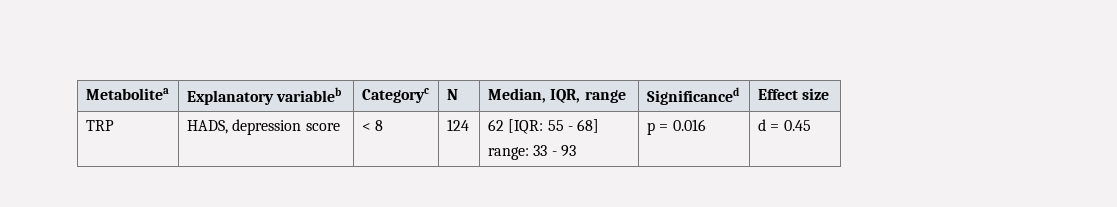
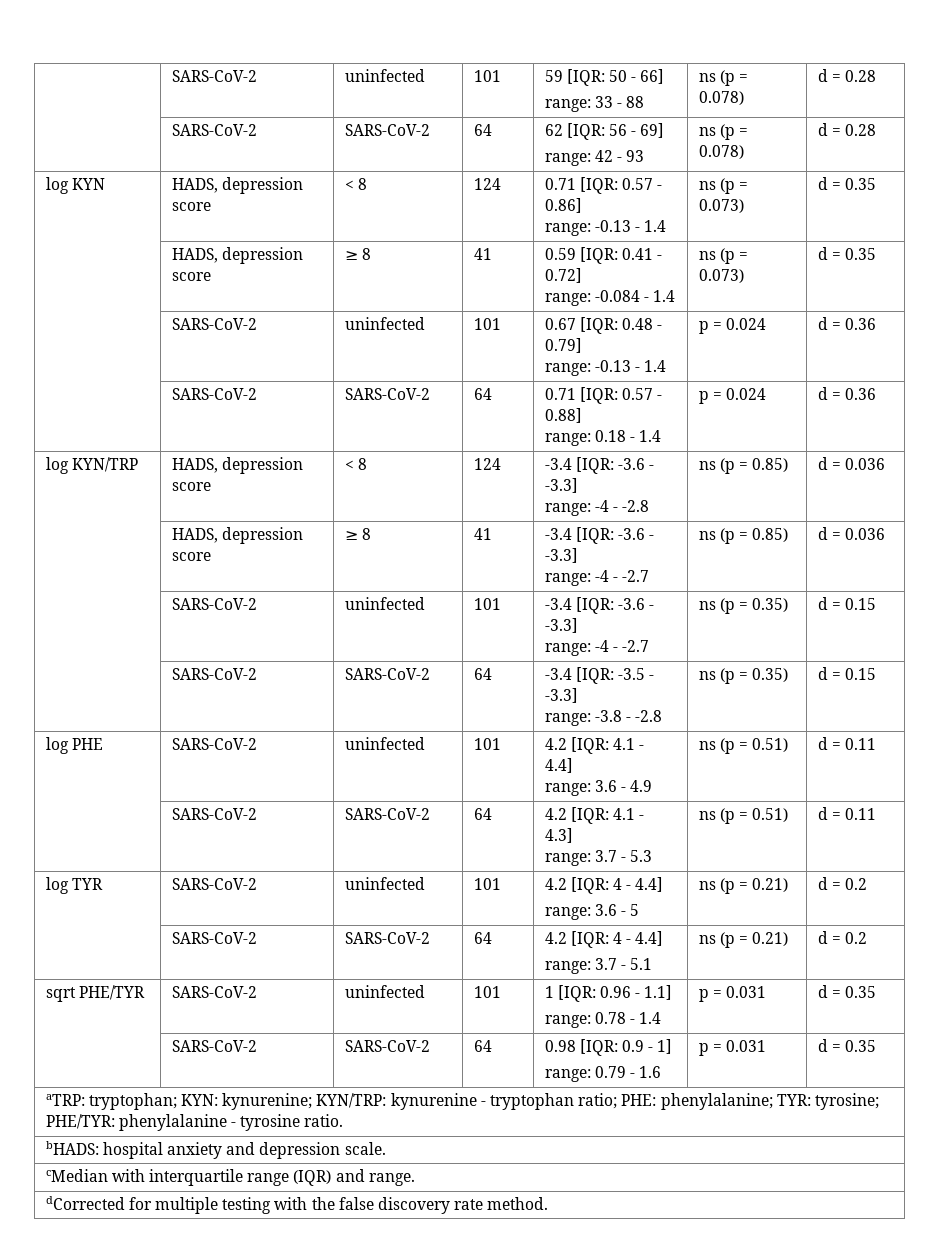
- Metabolitea | Explanatory variableb | Categoryc | N | Median, IQR, range | Significanced | Effect size
- TRP | HADS, depression score | < 8 | 124 | 62 [IQR: 55 - 68]
- range: 33 - 93 | p = 0.016 | d = 0.45
+ | SARS-CoV-2 | uninfected | 101 | 59 [IQR: 50 - 66]
+ range: 33 - 88 | ns (p = 0.078) | d = 0.28
+ | SARS-CoV-2 | SARS-CoV-2 | 64 | 62 [IQR: 56 - 69]
+ range: 42 - 93 | ns (p = 0.078) | d = 0.28
+ log KYN | HADS, depression score | < 8 | 124 | 0.71 [IQR: 0.57 - 0.86]
+ range: -0.13 - 1.4 | ns (p = 0.073) | d = 0.35
+ | HADS, depression score | ≥ 8 | 41 | 0.59 [IQR: 0.41 - 0.72]
+ range: -0.084 - 1.4 | ns (p = 0.073) | d = 0.35
+ | SARS-CoV-2 | uninfected | 101 | 0.67 [IQR: 0.48 - 0.79]
+ range: -0.13 - 1.4 | p = 0.024 | d = 0.36
+ | SARS-CoV-2 | SARS-CoV-2 | 64 | 0.71 [IQR: 0.57 - 0.88]
+ range: 0.18 - 1.4 | p = 0.024 | d = 0.36
+ log KYN/TRP | HADS, depression score | < 8 | 124 | -3.4 [IQR: -3.6 - -3.3]
+ range: -4 - -2.8 | ns (p = 0.85) | d = 0.036
+ | HADS, depression score | ≥ 8 | 41 | -3.4 [IQR: -3.6 - -3.3]
+ range: -4 - -2.7 | ns (p = 0.85) | d = 0.036
+ | SARS-CoV-2 | uninfected | 101 | -3.4 [IQR: -3.6 - -3.3]
+ range: -4 - -2.7 | ns (p = 0.35) | d = 0.15
+ | SARS-CoV-2 | SARS-CoV-2 | 64 | -3.4 [IQR: -3.5 - -3.3]
+ range: -3.8 - -2.8 | ns (p = 0.35) | d = 0.15
+ log PHE | SARS-CoV-2 | uninfected | 101 | 4.2 [IQR: 4.1 - 4.4]
+ range: 3.6 - 4.9 | ns (p = 0.51) | d = 0.11
+ | SARS-CoV-2 | SARS-CoV-2 | 64 | 4.2 [IQR: 4.1 - 4.3]
+ range: 3.7 - 5.3 | ns (p = 0.51) | d = 0.11
+ log TYR | SARS-CoV-2 | uninfected | 101 | 4.2 [IQR: 4 - 4.4]
+ range: 3.6 - 5 | ns (p = 0.21) | d = 0.2
+ | SARS-CoV-2 | SARS-CoV-2 | 64 | 4.2 [IQR: 4 - 4.4]
+ range: 3.7 - 5.1 | ns (p = 0.21) | d = 0.2
+ sqrt PHE/TYR | SARS-CoV-2 | uninfected | 101 | 1 [IQR: 0.96 - 1.1]
+ range: 0.78 - 1.4 | p = 0.031 | d = 0.35
+ | SARS-CoV-2 | SARS-CoV-2 | 64 | 0.98 [IQR: 0.9 - 1]
+ range: 0.79 - 1.6 | p = 0.031 | d = 0.35
+ aTRP: tryptophan; KYN: kynurenine; KYN/TRP: kynurenine - tryptophan ratio; PHE: phenylalanine; TYR: tyrosine; PHE/TYR: phenylalanine - tyrosine ratio.
+ bHADS: hospital anxiety and depression scale.
+ cMedian with interquartile range (IQR) and range.
+ dCorrected for multiple testing with the false discovery rate method.

